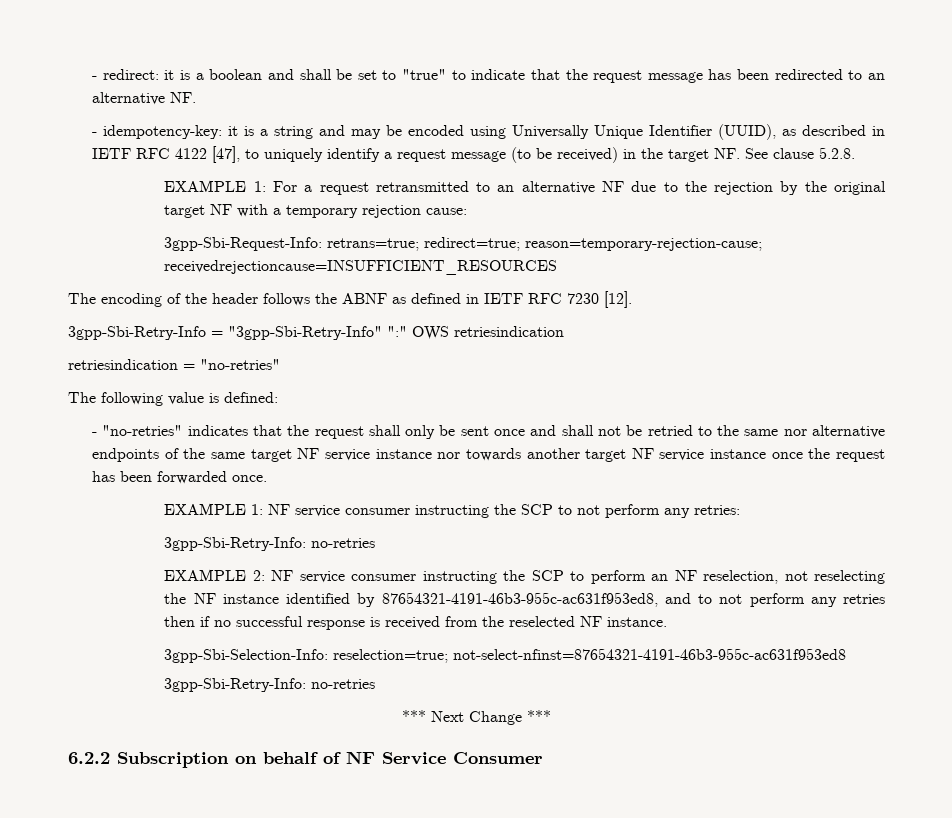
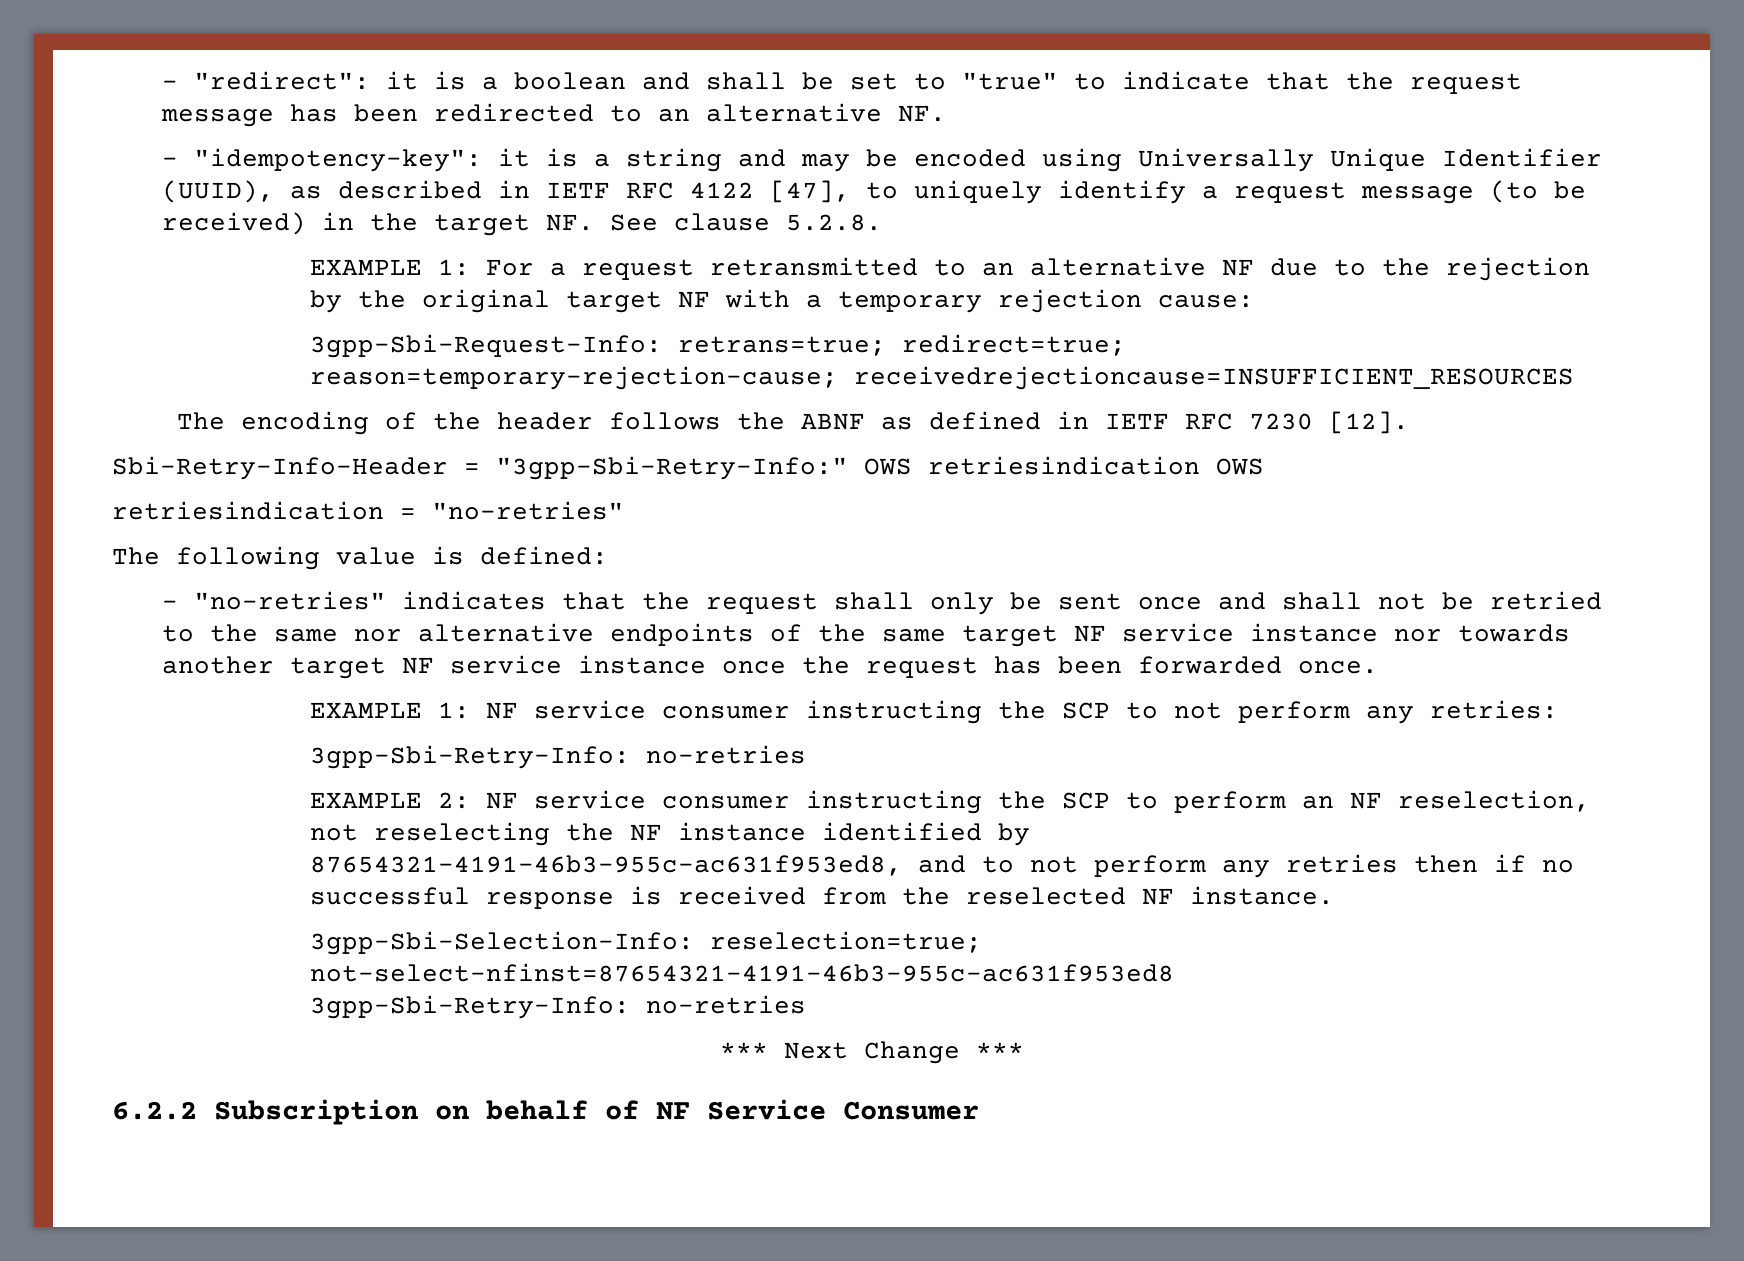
- - redirect: it is a boolean and shall be set to "true" to indicate that the request message has been redirected to an alternative NF.
+ - "redirect": it is a boolean and shall be set to "true" to indicate that the request message has been redirected to an alternative NF.
- - idempotency-key: it is a string and may be encoded using Universally Unique Identifier (UUID), as described in IETF RFC 4122 [47], to uniquely identify a request message (to be received) in the target NF. See clause 5.2.8.
+ - "idempotency-key": it is a string and may be encoded using Universally Unique Identifier (UUID), as described in IETF RFC 4122 [47], to uniquely identify a request message (to be received) in the target NF. See clause 5.2.8.
- 3gpp-Sbi-Retry-Info = "3gpp-Sbi-Retry-Info" ":" OWS retriesindication
+ Sbi-Retry-Info-Header = "3gpp-Sbi-Retry-Info:" OWS retriesindication OWS

